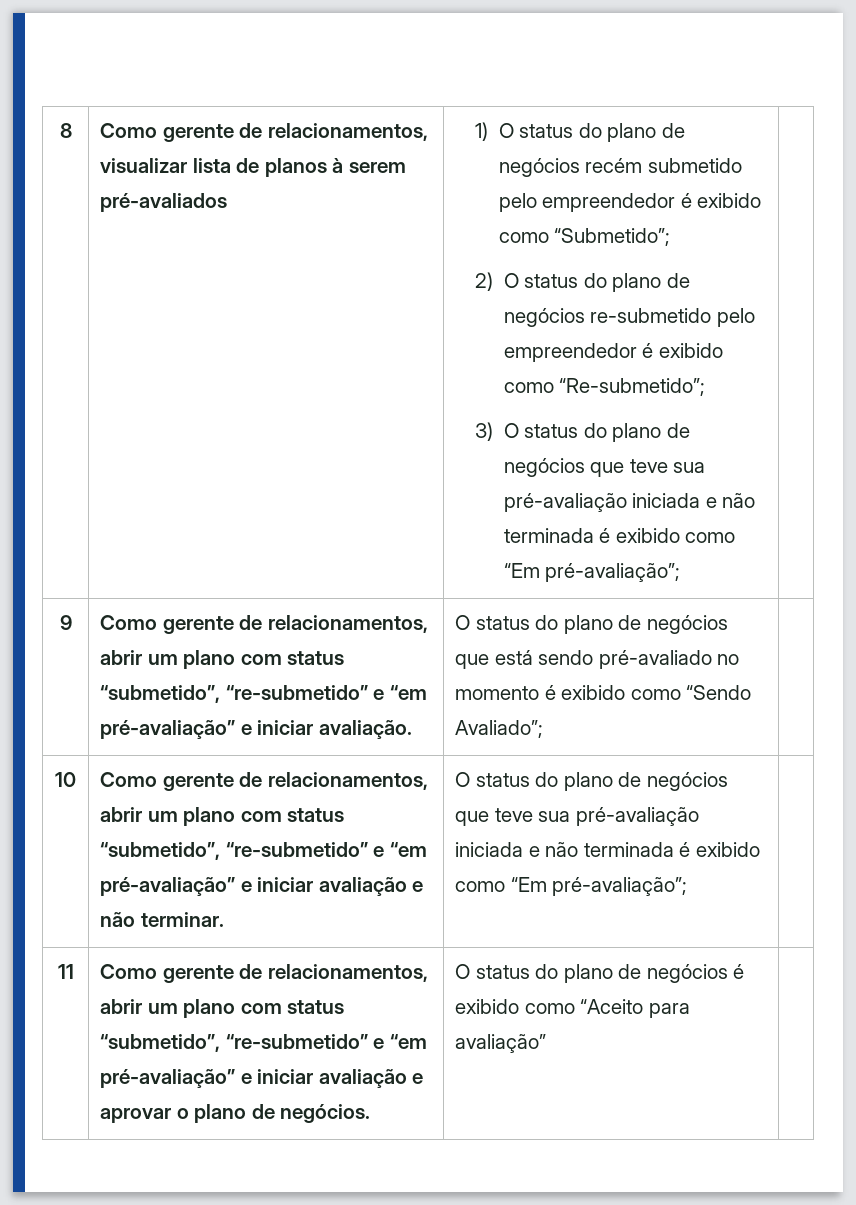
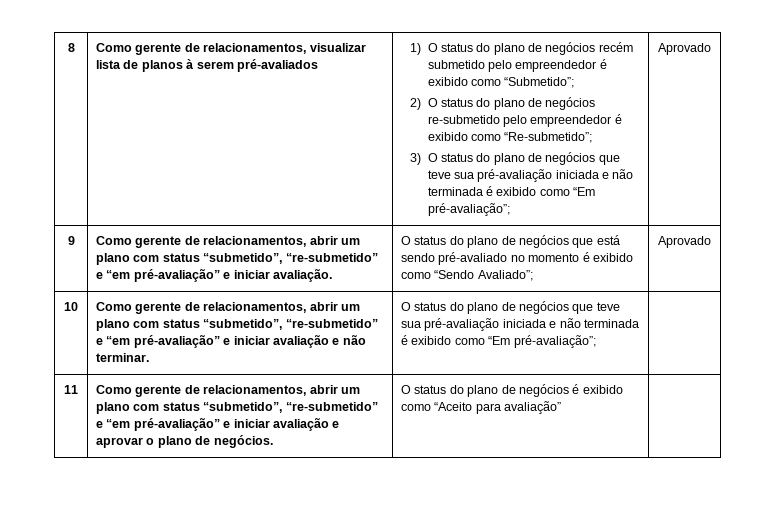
- 3) O status do plano de negócios que teve sua pré-avaliação iniciada e não terminada é exibido como “Em pré-avaliação”;
+ 3) O status do plano de negócios que teve sua pré-avaliação iniciada e não terminada é exibido como “Em pré-avaliação”; | Aprovado
- 9 | Como gerente de relacionamentos, abrir um plano com status “submetido”, “re-submetido” e “em pré-avaliação” e iniciar avaliação. | O status do plano de negócios que está sendo pré-avaliado no momento é exibido como “Sendo Avaliado”; |
+ 9 | Como gerente de relacionamentos, abrir um plano com status “submetido”, “re-submetido” e “em pré-avaliação” e iniciar avaliação. | O status do plano de negócios que está sendo pré-avaliado no momento é exibido como “Sendo Avaliado”; | Aprovado

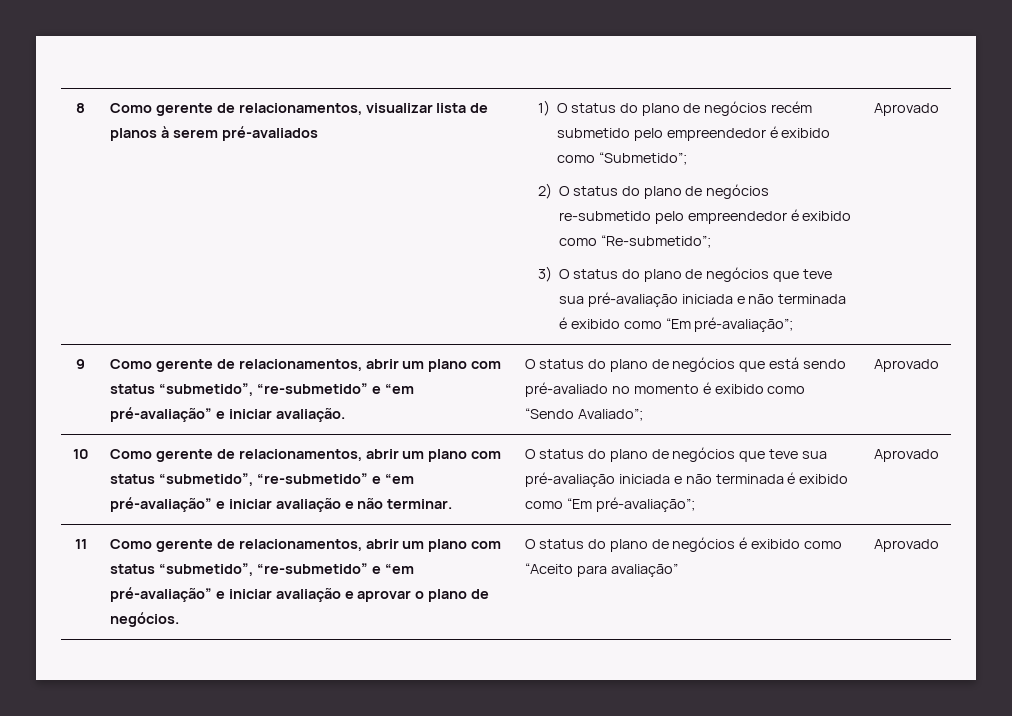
- Como gerente de relacionamentos, abrir um plano com status “submetido”, “re-submetido” e “em pré-avaliação” e iniciar avaliação e não terminar. | O status do plano de negócios que teve sua pré-avaliação iniciada e não terminada é exibido como “Em pré-avaliação”;
+ Como gerente de relacionamentos, abrir um plano com status “submetido”, “re-submetido” e “em pré-avaliação” e iniciar avaliação e não terminar. | O status do plano de negócios que teve sua pré-avaliação iniciada e não terminada é exibido como “Em pré-avaliação”; | Aprovado
- 11 | Como gerente de relacionamentos, abrir um plano com status “submetido”, “re-submetido” e “em pré-avaliação” e iniciar avaliação e aprovar o plano de negócios. | O status do plano de negócios é exibido como “Aceito para avaliação” |
+ 11 | Como gerente de relacionamentos, abrir um plano com status “submetido”, “re-submetido” e “em pré-avaliação” e iniciar avaliação e aprovar o plano de negócios. | O status do plano de negócios é exibido como “Aceito para avaliação” | Aprovado

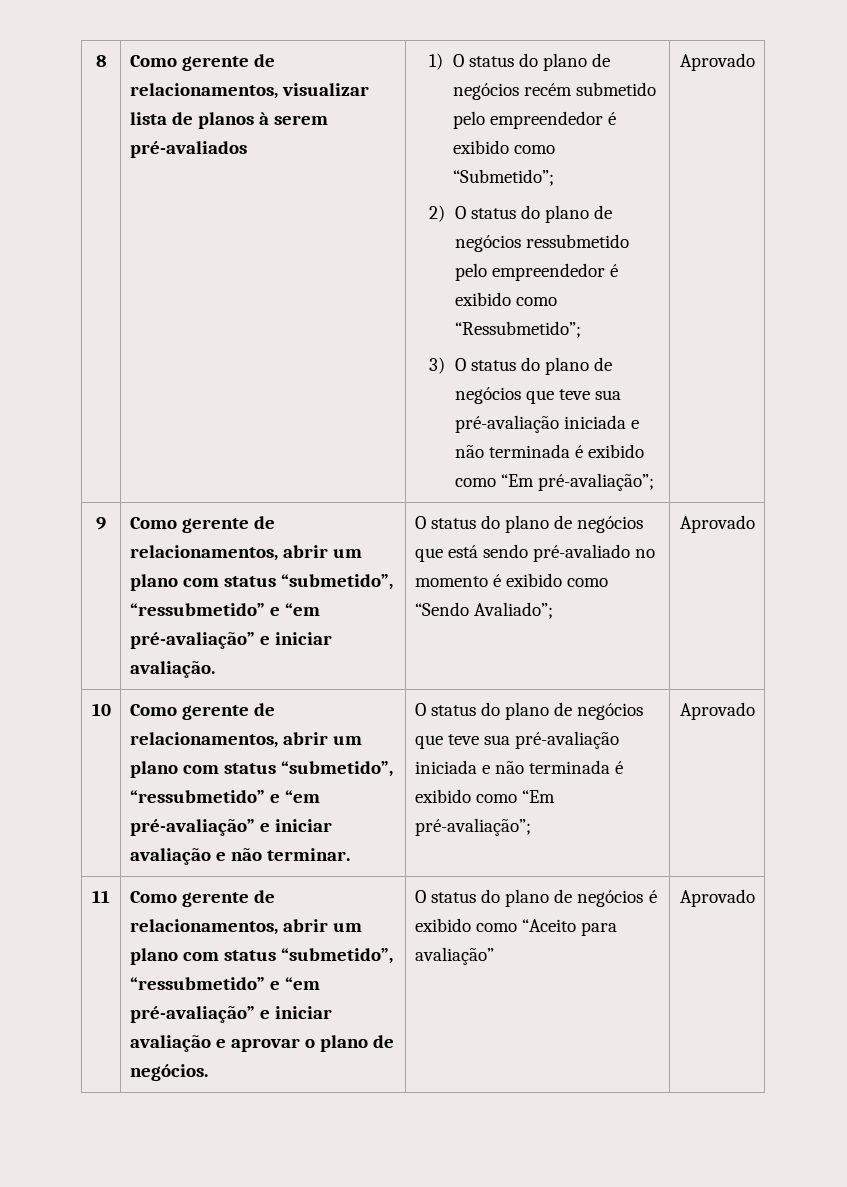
- 2) O status do plano de negócios re-submetido pelo empreendedor é exibido como “Re-submetido”;
+ 2) O status do plano de negócios ressubmetido pelo empreendedor é exibido como “Ressubmetido”;
- 9 | Como gerente de relacionamentos, abrir um plano com status “submetido”, “re-submetido” e “em pré-avaliação” e iniciar avaliação. | O status do plano de negócios que está sendo pré-avaliado no momento é exibido como “Sendo Avaliado”; | Aprovado
+ 9 | Como gerente de relacionamentos, abrir um plano com status “submetido”, “ressubmetido” e “em pré-avaliação” e iniciar avaliação. | O status do plano de negócios que está sendo pré-avaliado no momento é exibido como “Sendo Avaliado”; | Aprovado
- Como gerente de relacionamentos, abrir um plano com status “submetido”, “re-submetido” e “em pré-avaliação” e iniciar avaliação e não terminar.
+ Como gerente de relacionamentos, abrir um plano com status “submetido”, “ressubmetido” e “em pré-avaliação” e iniciar avaliação e não terminar.
- 11 | Como gerente de relacionamentos, abrir um plano com status “submetido”, “re-submetido” e “em pré-avaliação” e iniciar avaliação e aprovar o plano de negócios. | O status do plano de negócios é exibido como “Aceito para avaliação” | Aprovado
+ 11 | Como gerente de relacionamentos, abrir um plano com status “submetido”, “ressubmetido” e “em pré-avaliação” e iniciar avaliação e aprovar o plano de negócios. | O status do plano de negócios é exibido como “Aceito para avaliação” | Aprovado

